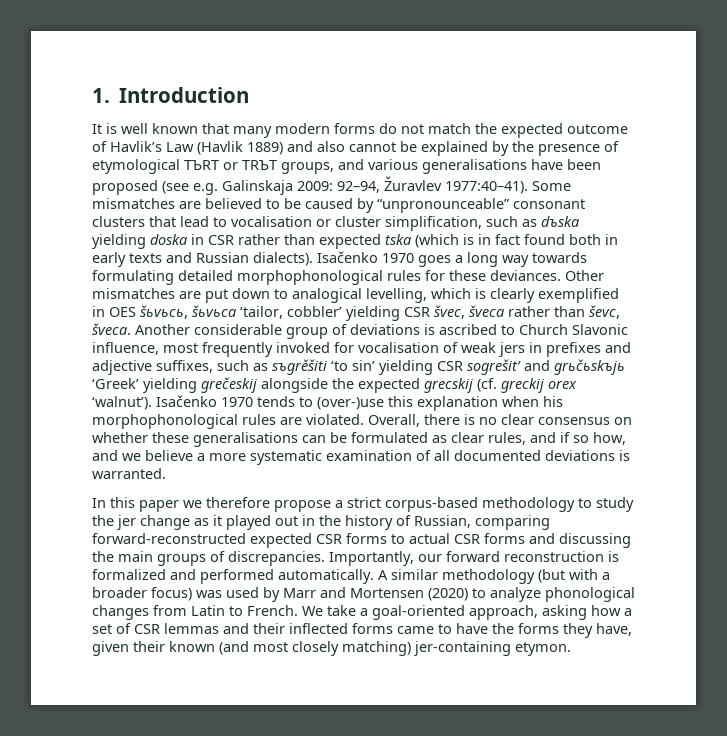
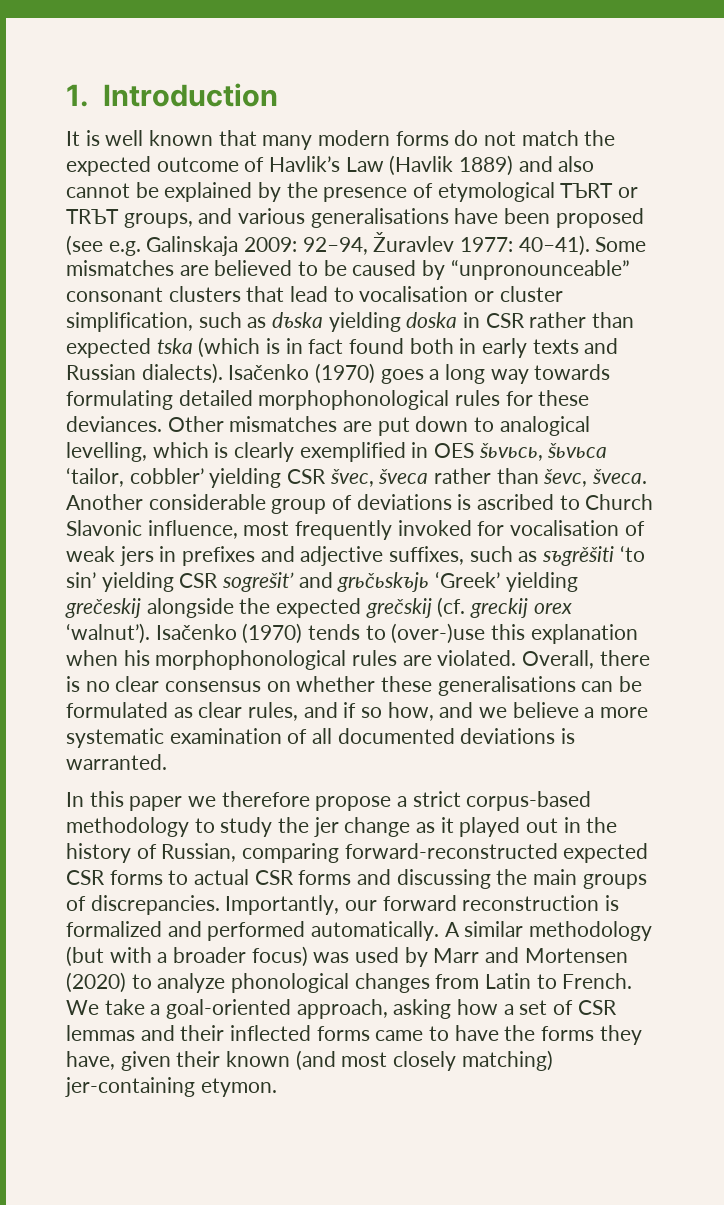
- It is well known that many modern forms do not match the expected outcome of Havlik’s Law (Havlik 1889) and also cannot be explained by the presence of etymological TЪRT or TRЪТ groups, and various generalisations have been proposed (see e.g. Galinskaja 2009: 92–94, Žuravlev 1977:40–41).
+ It is well known that many modern forms do not match the expected outcome of Havlik’s Law (Havlik 1889) and also cannot be explained by the presence of etymological TЪRT or TRЪТ groups, and various generalisations have been proposed (see e.g. Galinskaja 2009: 92–94, Žuravlev 1977: 40–41).
- Isačenko 1970 goes a long way towards formulating detailed morphophonological rules for these deviances.
+ Isačenko (1970) goes a long way towards formulating detailed morphophonological rules for these deviances.
- Another considerable group of deviations is ascribed to Church Slavonic influence, most frequently invoked for vocalisation of weak jers in prefixes and adjective suffixes, such as sъgrěšiti ‘to sin’ yielding CSR sogrešit’ and grьčьskъjь ‘Greek’ yielding grečeskij alongside the expected grecskij (cf. greckij orex ‘walnut’).
+ Another considerable group of deviations is ascribed to Church Slavonic influence, most frequently invoked for vocalisation of weak jers in prefixes and adjective suffixes, such as sъgrěšiti ‘to sin’ yielding CSR sogrešit’ and grьčьskъjь ‘Greek’ yielding grečeskij alongside the expected grečskij (cf. greckij orex ‘walnut’).
- Isačenko 1970 tends to (over-)use this explanation when his morphophonological rules are violated.
+ Isačenko (1970) tends to (over-)use this explanation when his morphophonological rules are violated.

